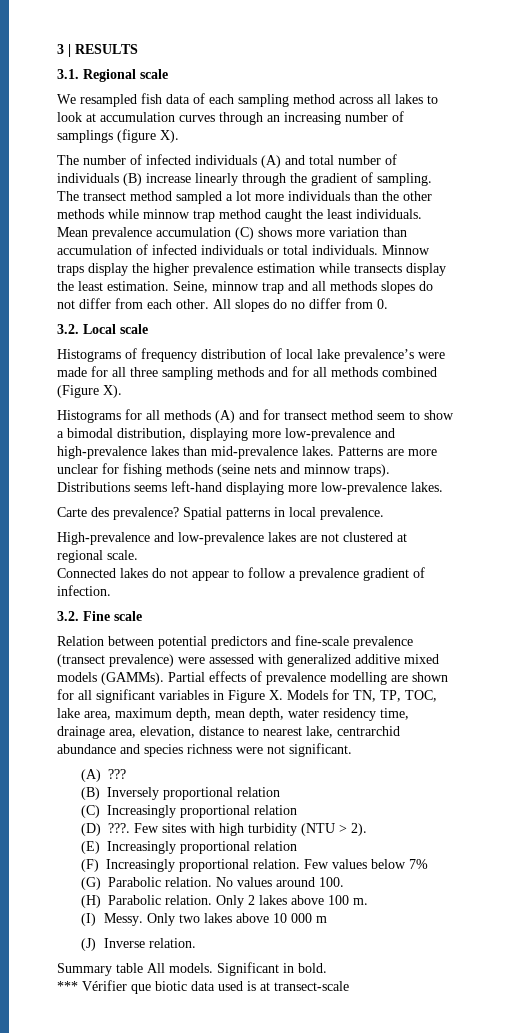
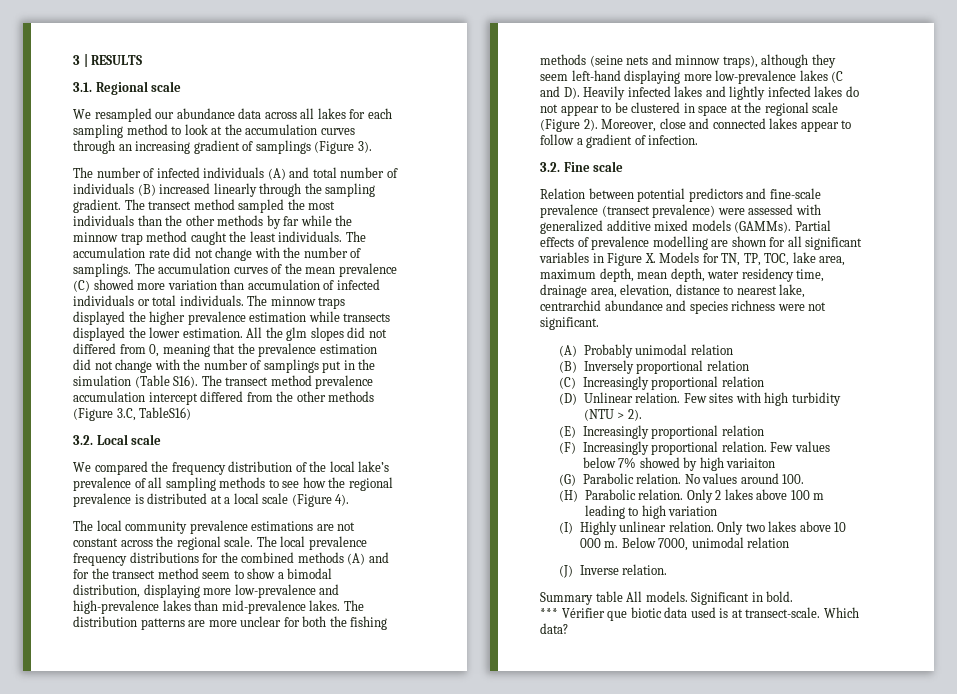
- We resampled fish data of each sampling method across all lakes to look at accumulation curves through an increasing number of samplings (figure X).
+ We resampled our abundance data across all lakes for each sampling method to look at the accumulation curves through an increasing gradient of samplings (Figure 3).
- The number of infected individuals (A) and total number of individuals (B) increase linearly through the gradient of sampling.
+ The number of infected individuals (A) and total number of individuals (B) increased linearly through the sampling gradient.
- The transect method sampled a lot more individuals than the other methods while minnow trap method caught the least individuals.
+ The transect method sampled the most individuals than the other methods by far while the minnow trap method caught the least individuals.
- Mean prevalence accumulation (C) shows more variation than accumulation of infected individuals or total individuals.
+ The accumulation rate did not change with the number of samplings. The accumulation curves of the mean prevalence (C) showed more variation than accumulation of infected individuals or total individuals.
- Minnow traps display the higher prevalence estimation while transects display the least estimation. Seine, minnow trap and all methods slopes do not differ from each other. All slopes do no differ from 0.
+ The minnow traps displayed the higher prevalence estimation while transects displayed the lower estimation. All the glm slopes did not differed from 0, meaning that the prevalence estimation did not change with the number of samplings put in the simulation (Table S16). The transect method prevalence accumulation intercept differed from the other methods (Figure 3.C, TableS16)
  3.2. Local scale
- Histograms of frequency distribution of local lake prevalence’s were made for all three sampling methods and for all methods combined (Figure X).
- Histograms for all methods (A) and for transect method seem to show a bimodal distribution, displaying more low-prevalence and high-prevalence lakes than mid-prevalence lakes.
+ We compared the frequency distribution of the local lake’s prevalence of all sampling methods to see how the regional prevalence is distributed at a local scale (Figure 4).
+ The local community prevalence estimations are not constant across the regional scale. The local prevalence frequency distributions for the combined methods (A) and for the transect method seem to show a bimodal distribution, displaying more low-prevalence and high-prevalence lakes than mid-prevalence lakes.
- Patterns are more unclear for fishing methods (seine nets and minnow traps). Distributions seems left-hand displaying more low-prevalence lakes.
- Carte des prevalence? Spatial patterns in local prevalence.
- High-prevalence and low-prevalence lakes are not clustered at regional scale.
- Connected lakes do not appear to follow a prevalence gradient of infection.
+ The distribution patterns are more unclear for both the fishing methods (seine nets and minnow traps), although they seem left-hand displaying more low-prevalence lakes (C and D). Heavily infected lakes and lightly infected lakes do not appear to be clustered in space at the regional scale (Figure 2). Moreover, close and connected lakes appear to follow a gradient of infection.
- (A) ???
+ (A) Probably unimodal relation
- (D) ???.
+ (D) Unlinear relation.
- Few values below 7%
+ Few values below 7% showed by high variaiton
- Only 2 lakes above 100 m.
- (I) Messy.
+ Only 2 lakes above 100 m leading to high variation
+ (I) Highly unlinear relation.
- Only two lakes above 10 000 m
+ Only two lakes above 10 000 m. Below 7000, unimodal relation
- *** Vérifier que biotic data used is at transect-scale
+ *** Vérifier que biotic data used is at transect-scale. Which data?

